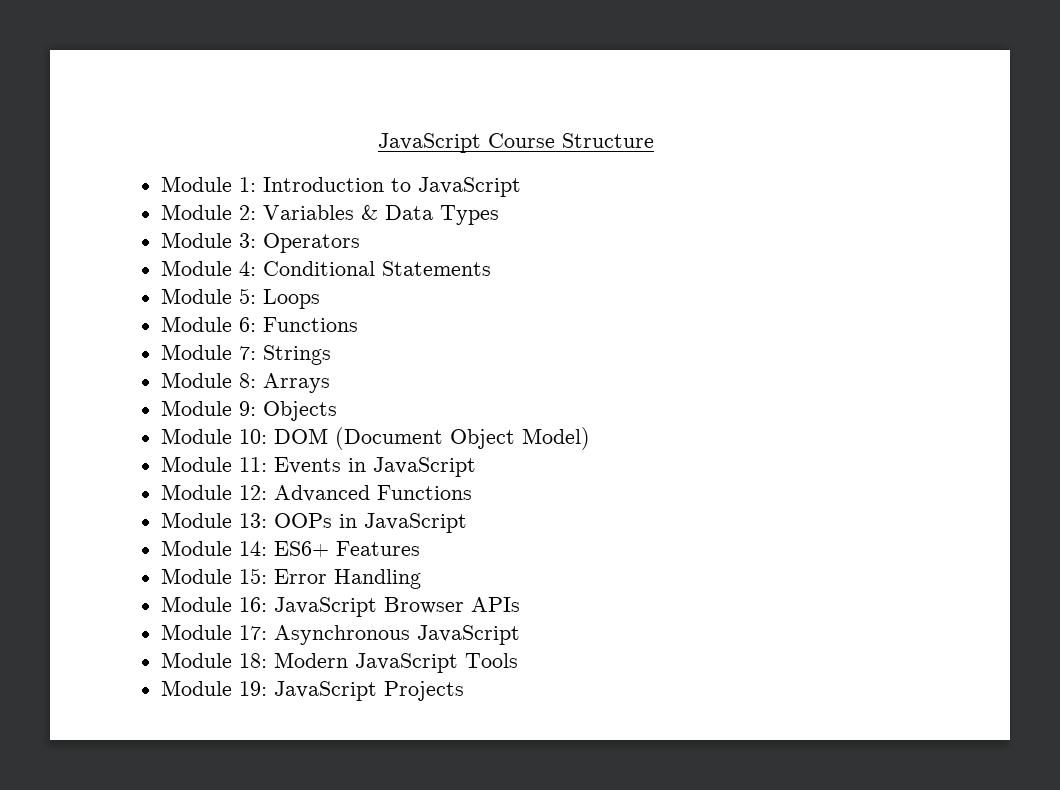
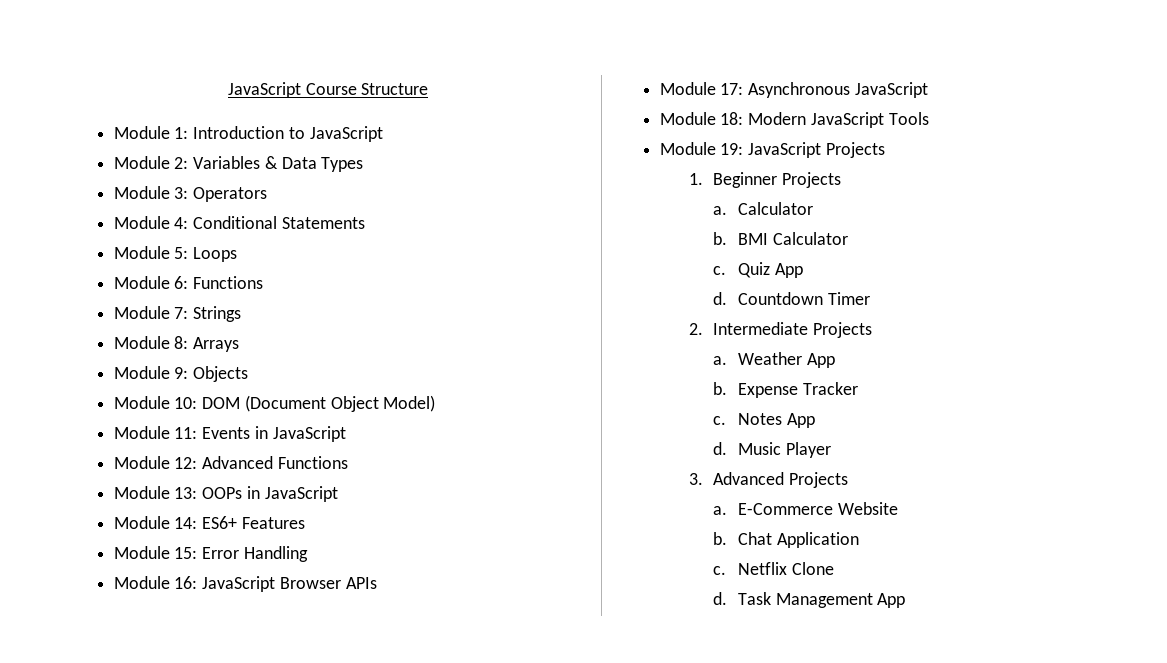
+ 1. Beginner Projects
+ a. Calculator
+ b. BMI Calculator
+ c. Quiz App
+ d. Countdown Timer
+ 2. Intermediate Projects
+ a. Weather App
+ b. Expense Tracker
+ c. Notes App
+ d. Music Player
+ 3. Advanced Projects
+ a. E-Commerce Website
+ b. Chat Application
+ c. Netflix Clone
+ d. Task Management App

